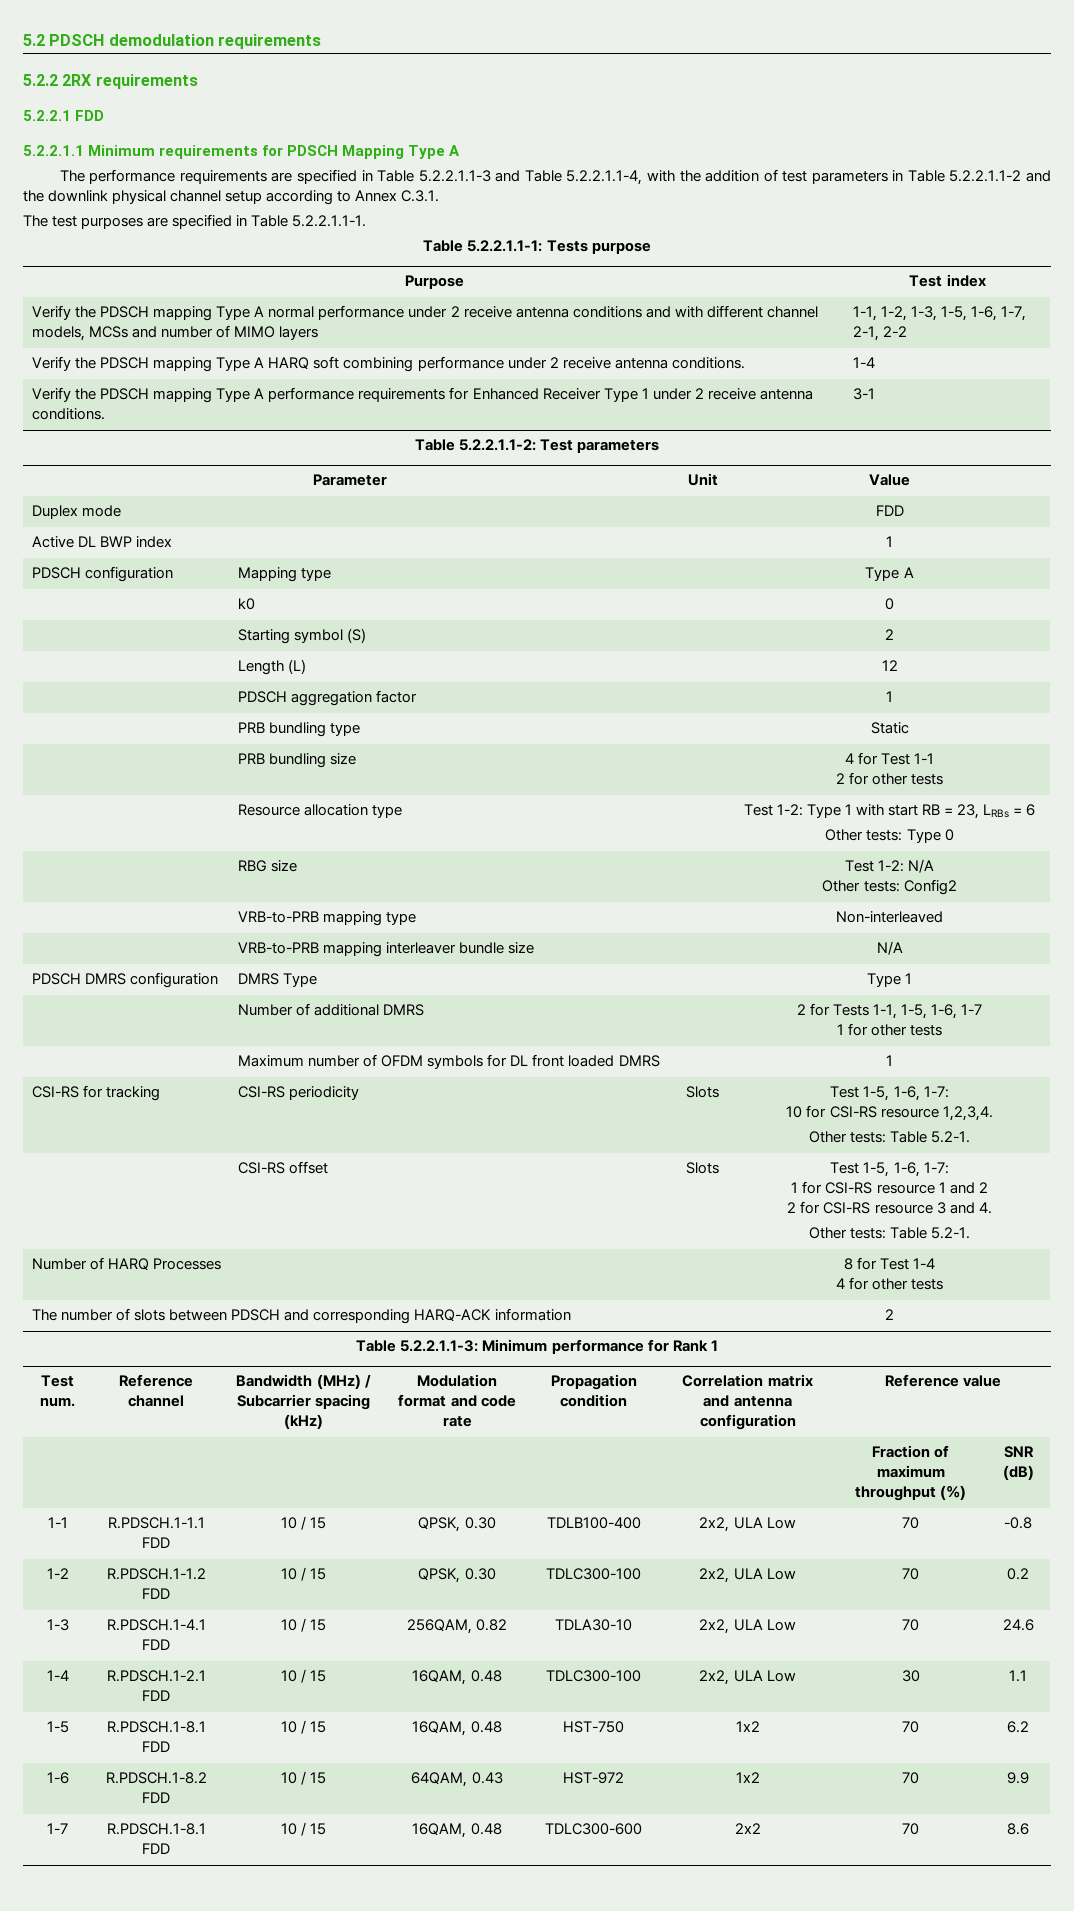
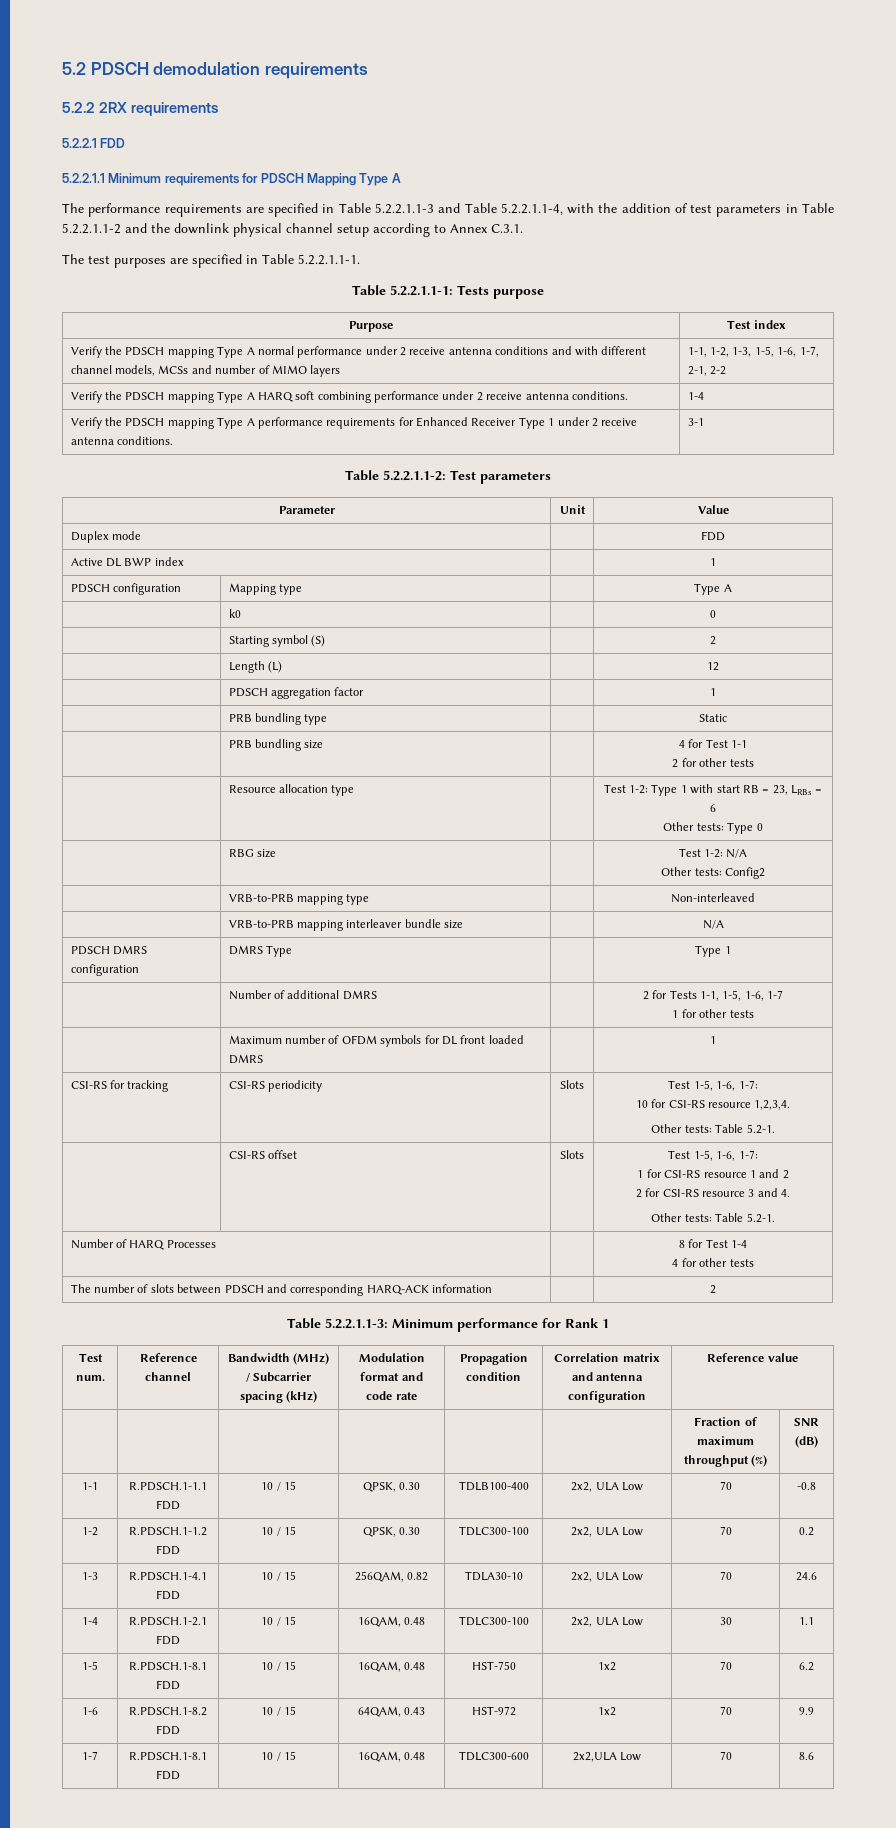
- 1-7 | R.PDSCH.1-8.1 FDD | 10 / 15 | 16QAM, 0.48 | TDLC300-600 | 2x2 | 70 | 8.6
+ 1-7 | R.PDSCH.1-8.1 FDD | 10 / 15 | 16QAM, 0.48 | TDLC300-600 | 2x2,ULA Low | 70 | 8.6

